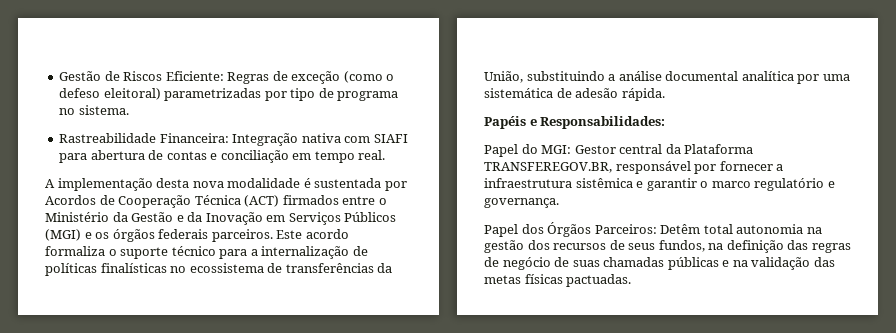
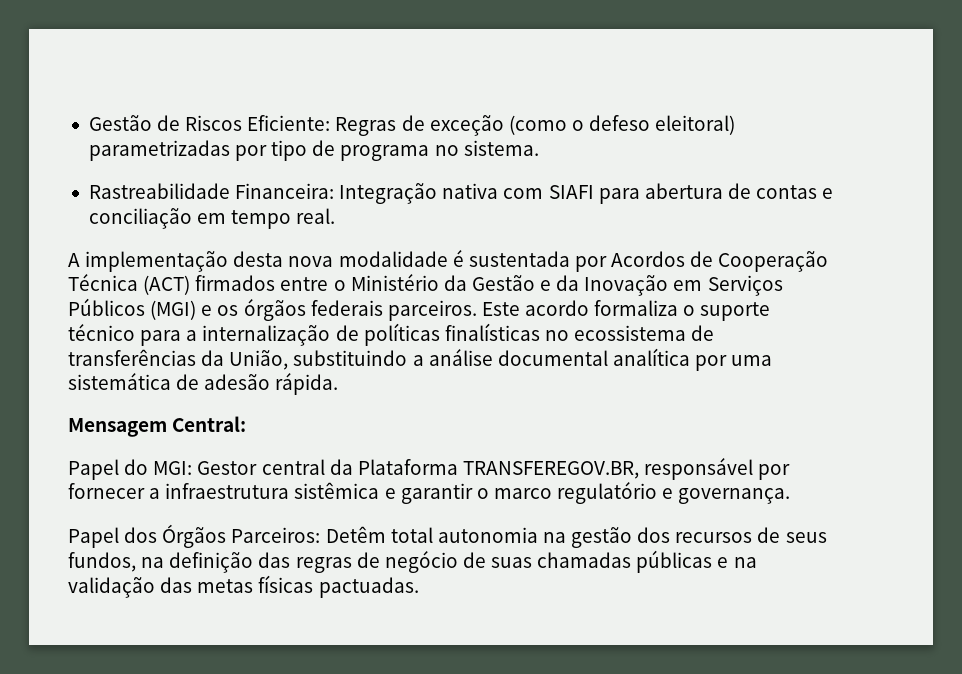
- Papéis e Responsabilidades:
+ Mensagem Central:

